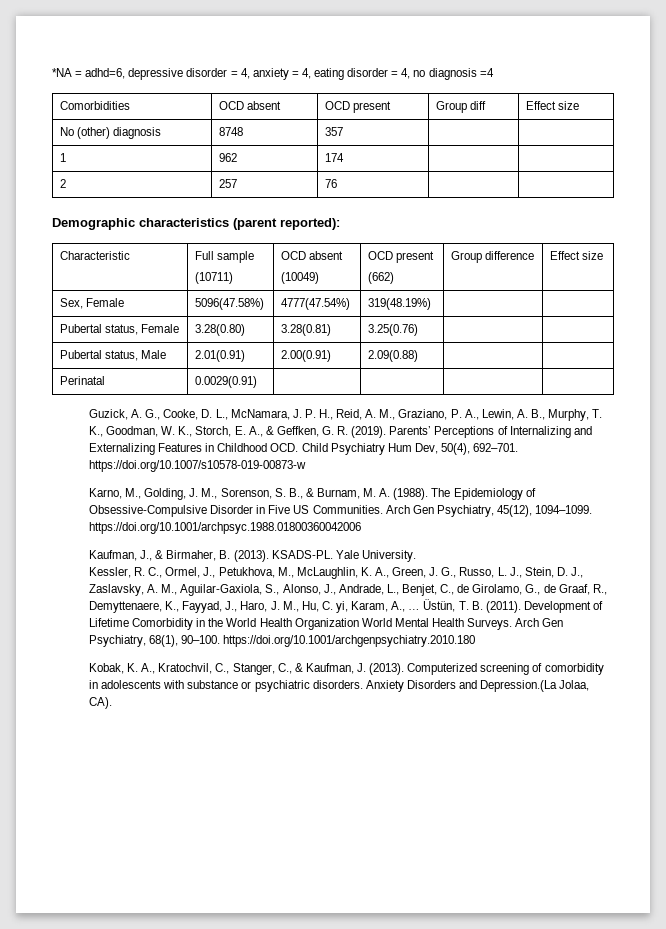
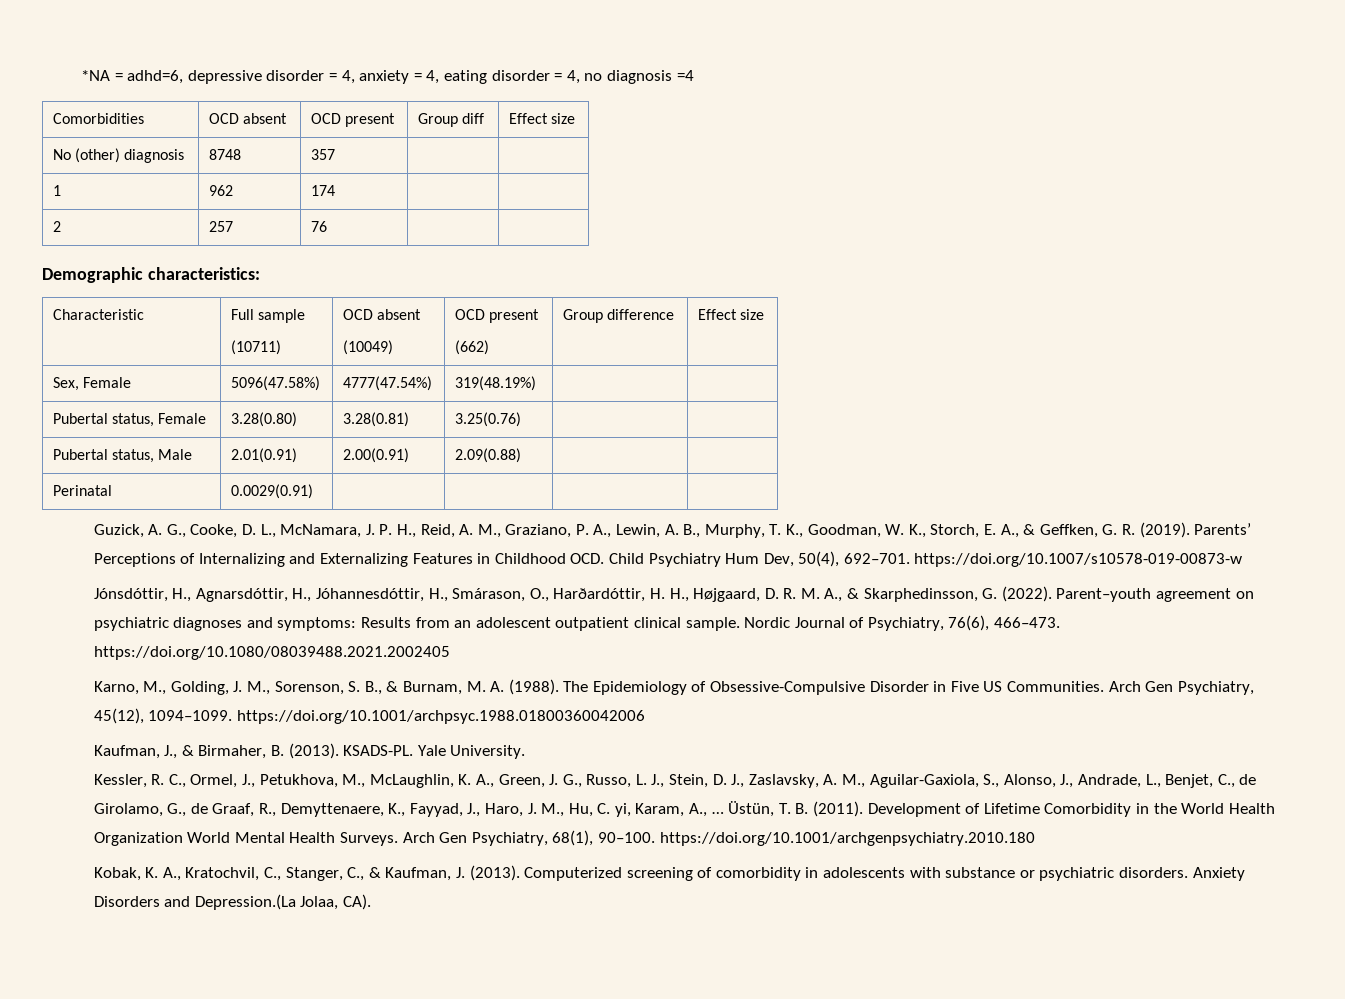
- Demographic characteristics (parent reported):
+ Demographic characteristics:
+ Jónsdóttir, H., Agnarsdóttir, H., Jóhannesdóttir, H., Smárason, O., Harðardóttir, H. H., Højgaard, D. R. M. A., & Skarphedinsson, G. (2022). Parent–youth agreement on psychiatric diagnoses and symptoms: Results from an adolescent outpatient clinical sample. Nordic Journal of Psychiatry, 76(6), 466–473. https://doi.org/10.1080/08039488.2021.2002405

